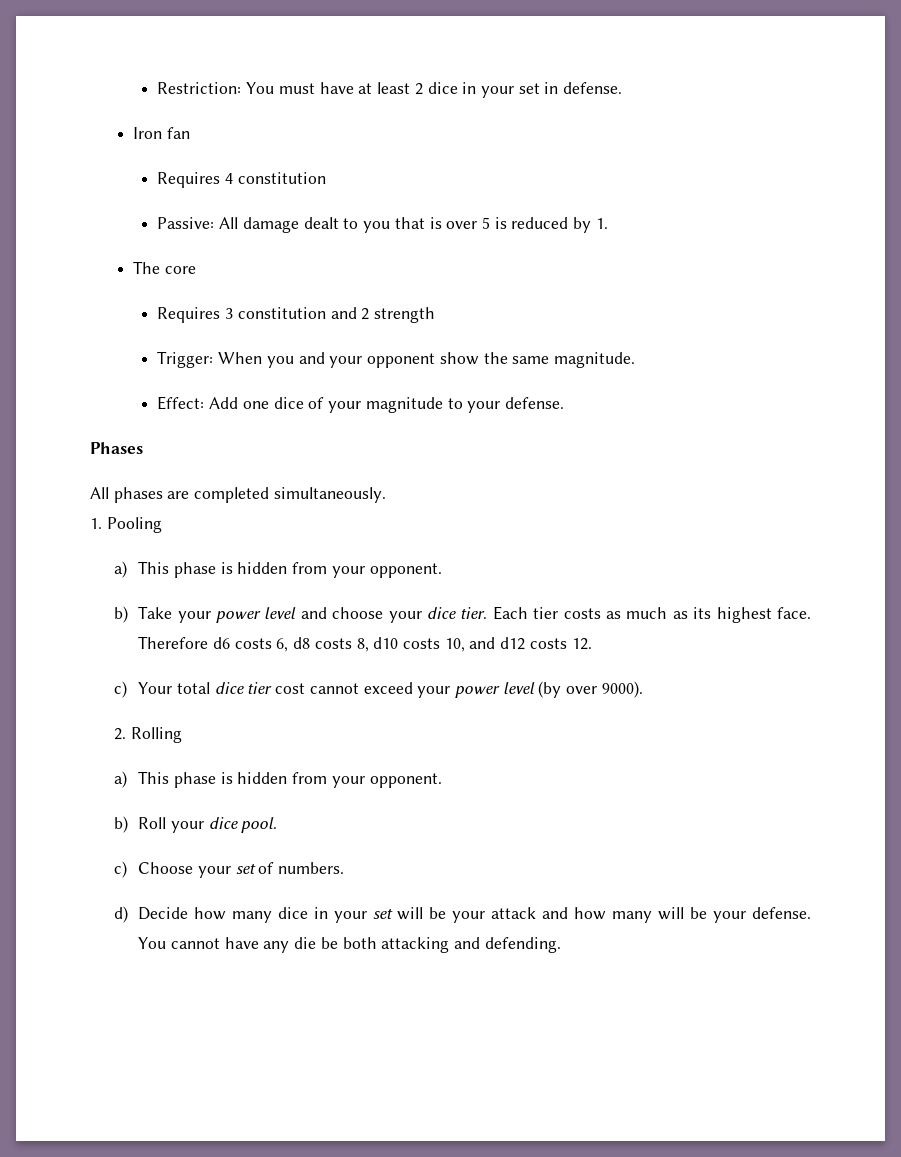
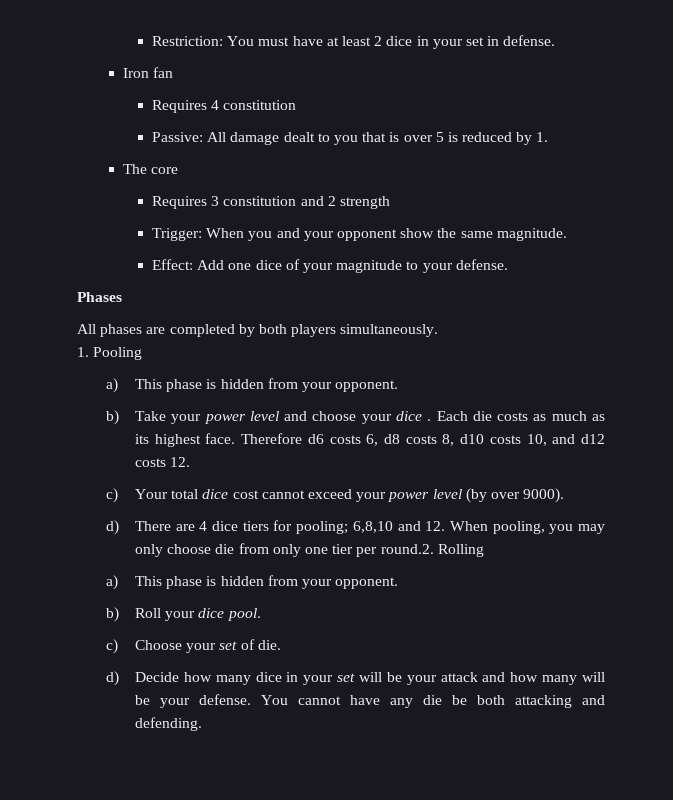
- All phases are completed simultaneously.
+ All phases are completed by both players simultaneously.
- b) Take your power level and choose your dice tier. Each tier costs as much as its highest face.
+ b) Take your power level and choose your dice . Each die costs as much as its highest face.
- c) Your total dice tier cost cannot exceed your power level (by over 9000).
+ c) Your total dice cost cannot exceed your power level (by over 9000).
- 2. Rolling
+ d) There are 4 dice tiers for pooling; 6,8,10 and 12. When pooling, you may only choose die from only one tier per round.2. Rolling
- c) Choose your set of numbers.
+ c) Choose your set of die.

